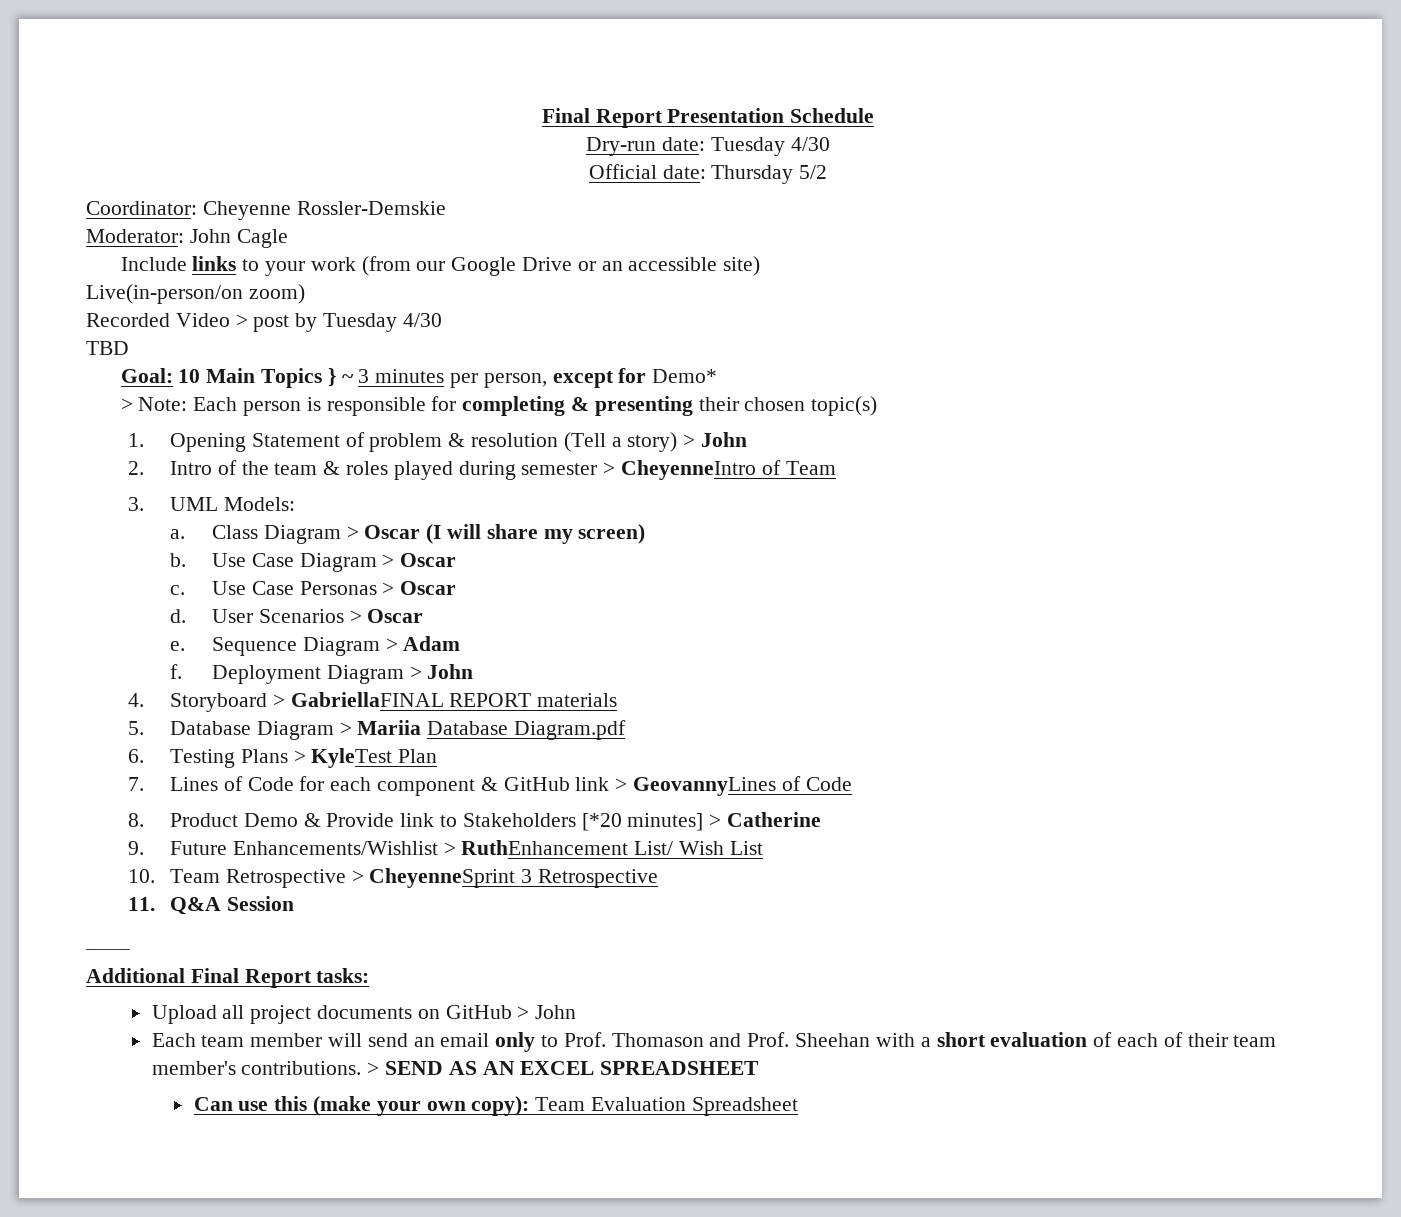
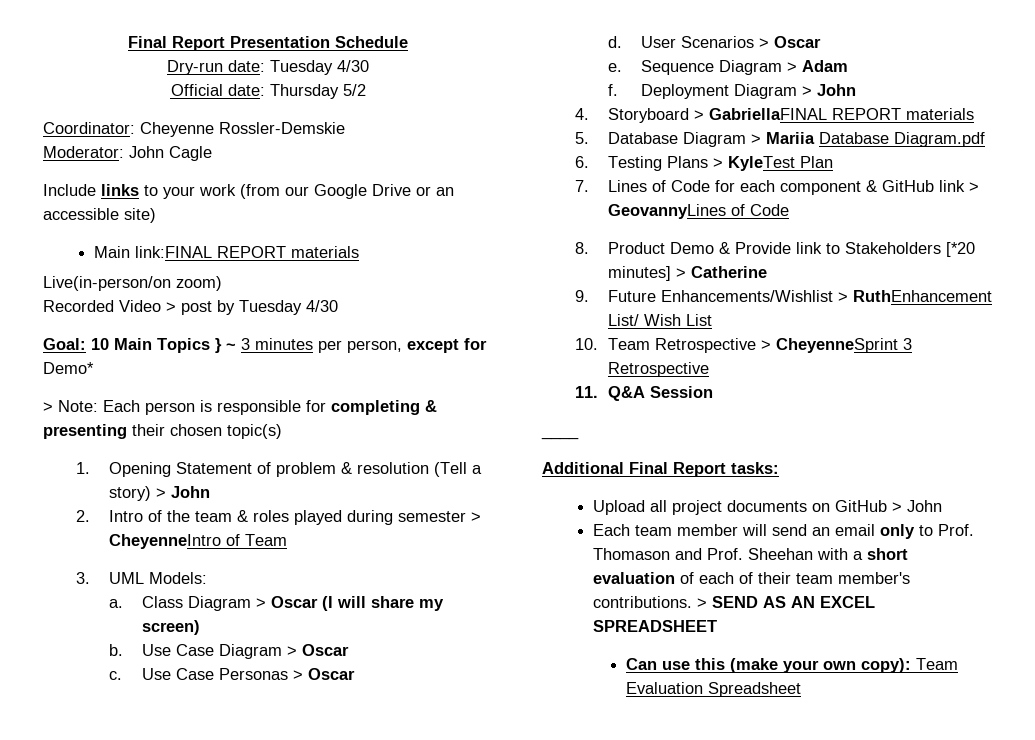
+ Main link:FINAL REPORT materials
- TBD

